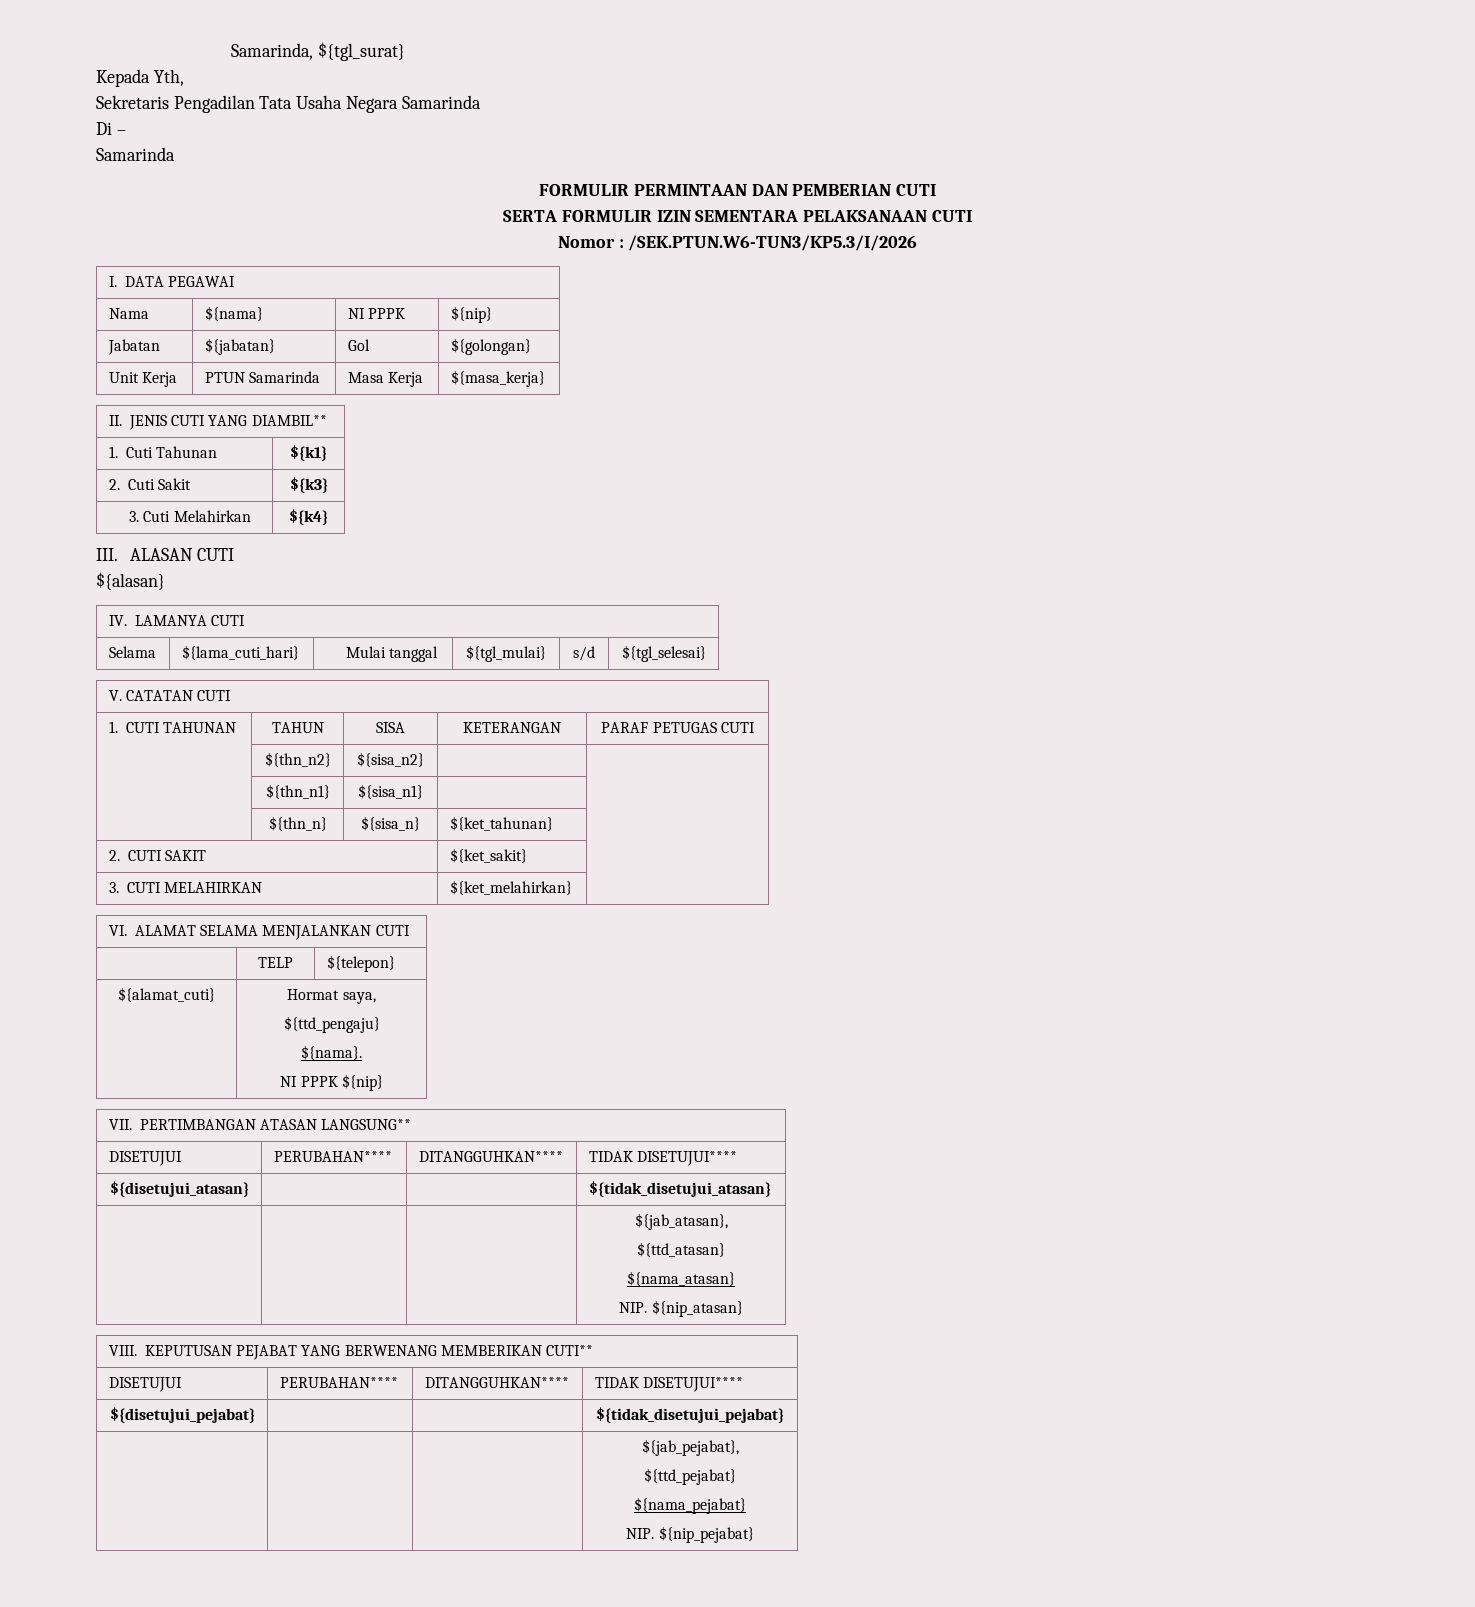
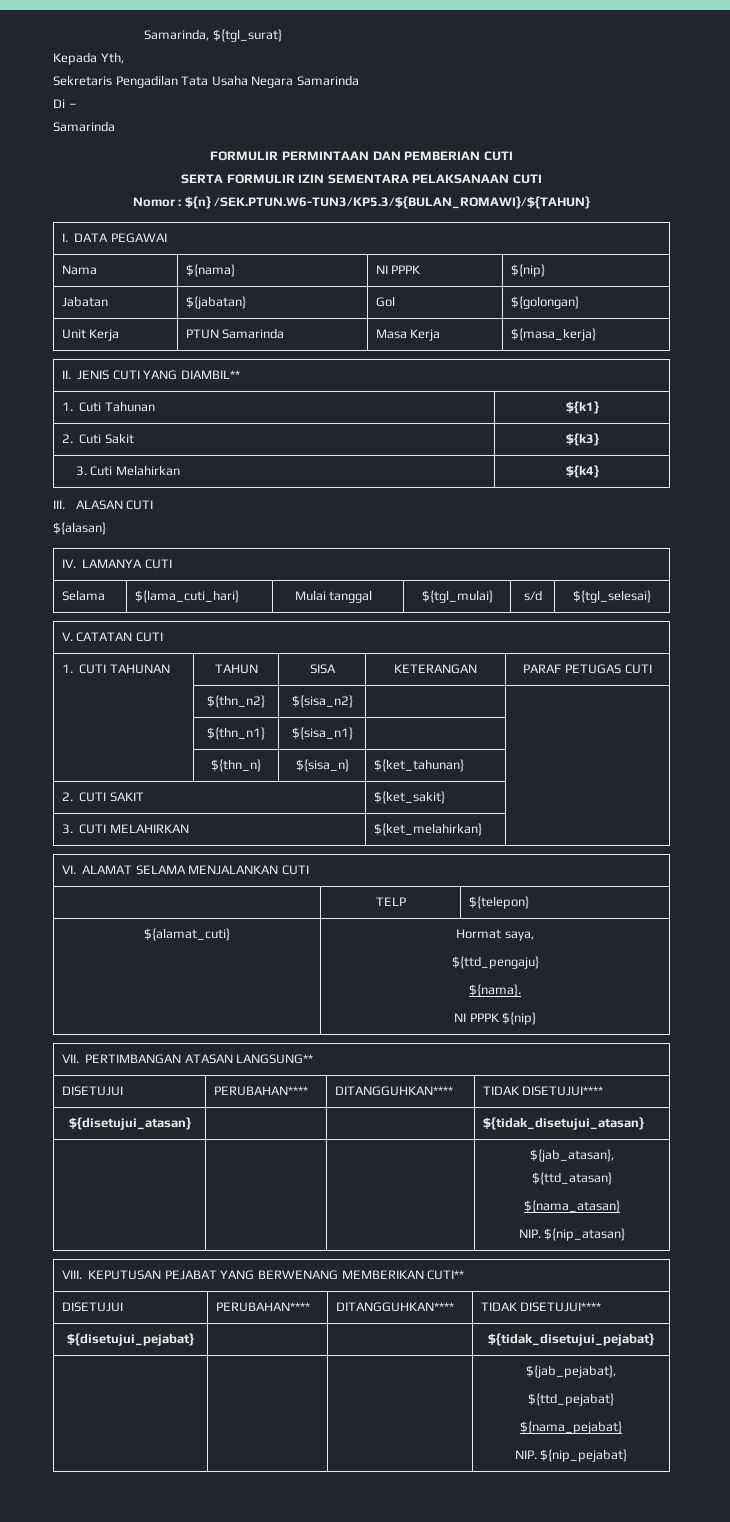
- Nomor : /SEK.PTUN.W6-TUN3/KP5.3/I/2026
+ Nomor : ${n} /SEK.PTUN.W6-TUN3/KP5.3/${BULAN_ROMAWI}/${TAHUN}

